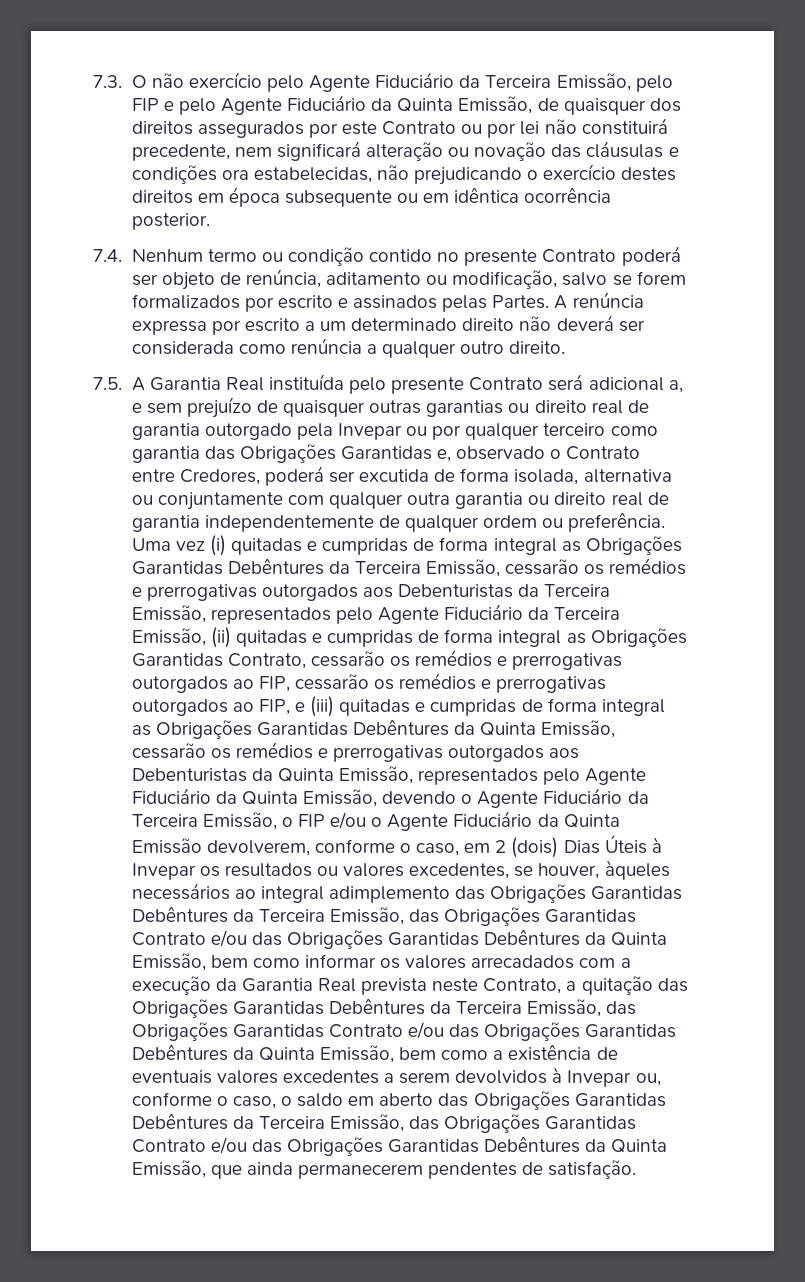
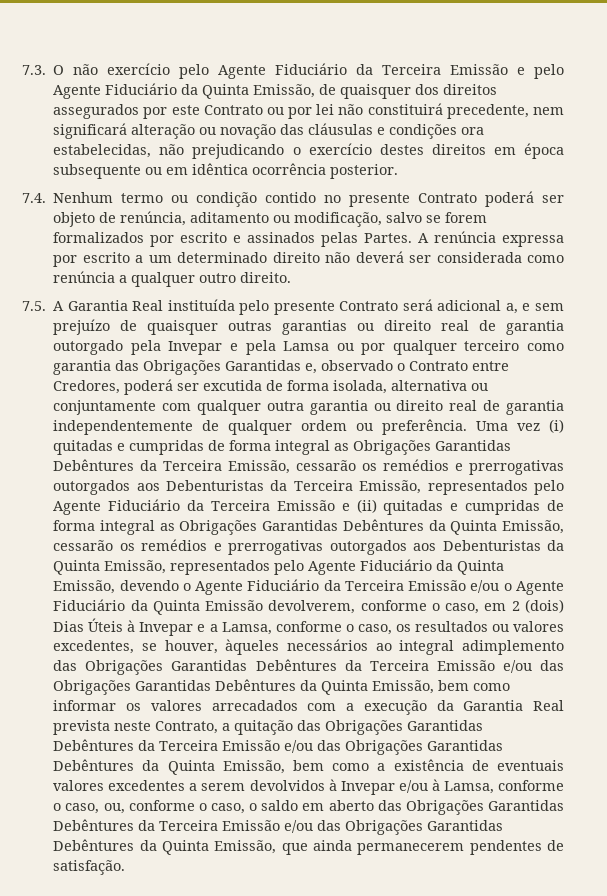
- 7.3. O não exercício pelo Agente Fiduciário da Terceira Emissão, pelo FIP e pelo Agente Fiduciário da Quinta Emissão, de quaisquer dos direitos assegurados por este Contrato ou por lei não constituirá precedente, nem significará alteração ou novação das cláusulas e condições ora estabelecidas, não prejudicando o exercício destes direitos em época subsequente ou em idêntica ocorrência posterior.
+ 7.3. O não exercício pelo Agente Fiduciário da Terceira Emissão e pelo Agente Fiduciário da Quinta Emissão, de quaisquer dos direitos assegurados por este Contrato ou por lei não constituirá precedente, nem significará alteração ou novação das cláusulas e condições ora estabelecidas, não prejudicando o exercício destes direitos em época subsequente ou em idêntica ocorrência posterior.
- 7.5. A Garantia Real instituída pelo presente Contrato será adicional a, e sem prejuízo de quaisquer outras garantias ou direito real de garantia outorgado pela Invepar ou por qualquer terceiro como garantia das Obrigações Garantidas e, observado o Contrato entre Credores, poderá ser excutida de forma isolada, alternativa ou conjuntamente com qualquer outra garantia ou direito real de garantia independentemente de qualquer ordem ou preferência.
+ 7.5. A Garantia Real instituída pelo presente Contrato será adicional a, e sem prejuízo de quaisquer outras garantias ou direito real de garantia outorgado pela Invepar e pela Lamsa ou por qualquer terceiro como garantia das Obrigações Garantidas e, observado o Contrato entre Credores, poderá ser excutida de forma isolada, alternativa ou conjuntamente com qualquer outra garantia ou direito real de garantia independentemente de qualquer ordem ou preferência.
- Uma vez (i) quitadas e cumpridas de forma integral as Obrigações Garantidas Debêntures da Terceira Emissão, cessarão os remédios e prerrogativas outorgados aos Debenturistas da Terceira Emissão, representados pelo Agente Fiduciário da Terceira Emissão, (ii) quitadas e cumpridas de forma integral as Obrigações Garantidas Contrato, cessarão os remédios e prerrogativas outorgados ao FIP, cessarão os remédios e prerrogativas outorgados ao FIP, e (iii) quitadas e cumpridas de forma integral as Obrigações Garantidas Debêntures da Quinta Emissão, cessarão os remédios e prerrogativas outorgados aos Debenturistas da Quinta Emissão, representados pelo Agente Fiduciário da Quinta Emissão, devendo o Agente Fiduciário da Terceira Emissão, o FIP e/ou o Agente Fiduciário da Quinta Emissão devolverem, conforme o caso, em 2 (dois) Dias Úteis à Invepar os resultados ou valores excedentes, se houver, àqueles necessários ao integral adimplemento das Obrigações Garantidas Debêntures da Terceira Emissão, das Obrigações Garantidas Contrato e/ou das Obrigações Garantidas Debêntures da Quinta Emissão, bem como informar os valores arrecadados com a execução da Garantia Real prevista neste Contrato, a quitação das Obrigações Garantidas Debêntures da Terceira Emissão, das Obrigações Garantidas Contrato e/ou das Obrigações Garantidas Debêntures da Quinta Emissão, bem como a existência de eventuais valores excedentes a serem devolvidos à Invepar ou, conforme o caso, o saldo em aberto das Obrigações Garantidas Debêntures da Terceira Emissão, das Obrigações Garantidas Contrato e/ou das Obrigações Garantidas Debêntures da Quinta Emissão, que ainda permanecerem pendentes de satisfação.
+ Uma vez (i) quitadas e cumpridas de forma integral as Obrigações Garantidas Debêntures da Terceira Emissão, cessarão os remédios e prerrogativas outorgados aos Debenturistas da Terceira Emissão, representados pelo Agente Fiduciário da Terceira Emissão e (ii) quitadas e cumpridas de forma integral as Obrigações Garantidas Debêntures da Quinta Emissão, cessarão os remédios e prerrogativas outorgados aos Debenturistas da Quinta Emissão, representados pelo Agente Fiduciário da Quinta Emissão, devendo o Agente Fiduciário da Terceira Emissão e/ou o Agente Fiduciário da Quinta Emissão devolverem, conforme o caso, em 2 (dois) Dias Úteis à Invepar e a Lamsa, conforme o caso, os resultados ou valores excedentes, se houver, àqueles necessários ao integral adimplemento das Obrigações Garantidas Debêntures da Terceira Emissão e/ou das Obrigações Garantidas Debêntures da Quinta Emissão, bem como informar os valores arrecadados com a execução da Garantia Real prevista neste Contrato, a quitação das Obrigações Garantidas Debêntures da Terceira Emissão e/ou das Obrigações Garantidas Debêntures da Quinta Emissão, bem como a existência de eventuais valores excedentes a serem devolvidos à Invepar e/ou à Lamsa, conforme o caso, ou, conforme o caso, o saldo em aberto das Obrigações Garantidas Debêntures da Terceira Emissão e/ou das Obrigações Garantidas Debêntures da Quinta Emissão, que ainda permanecerem pendentes de satisfação.

